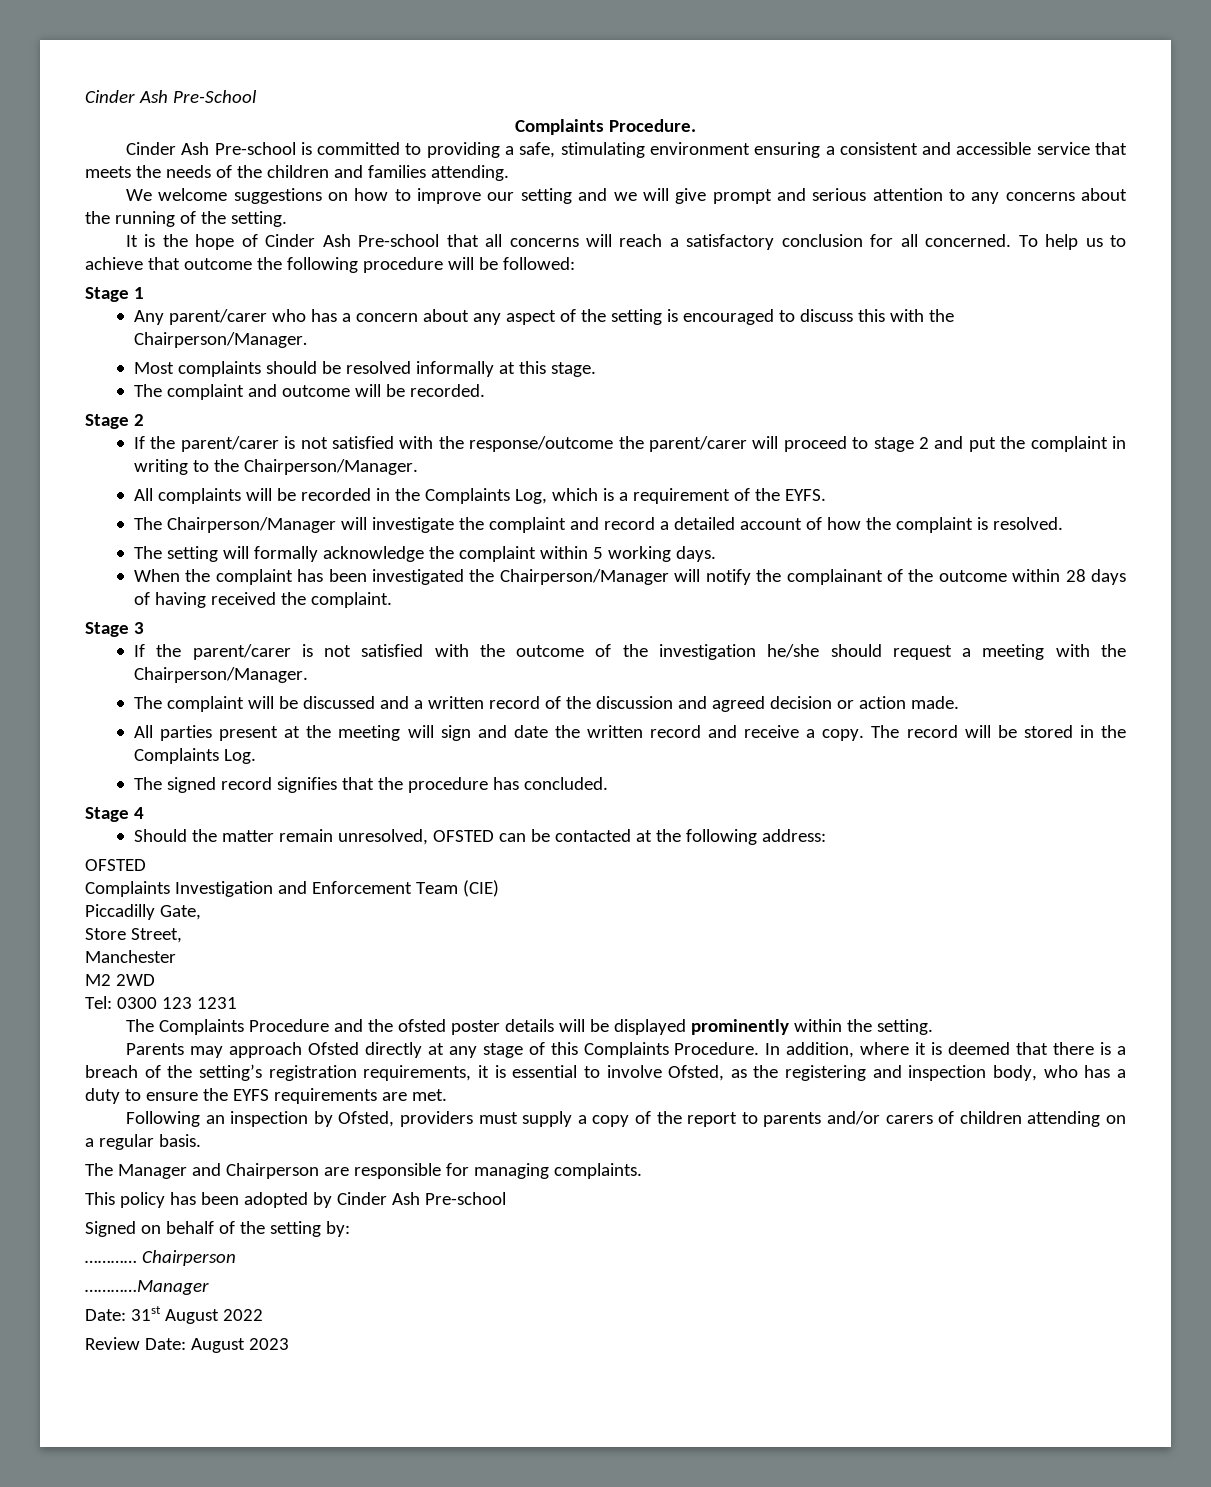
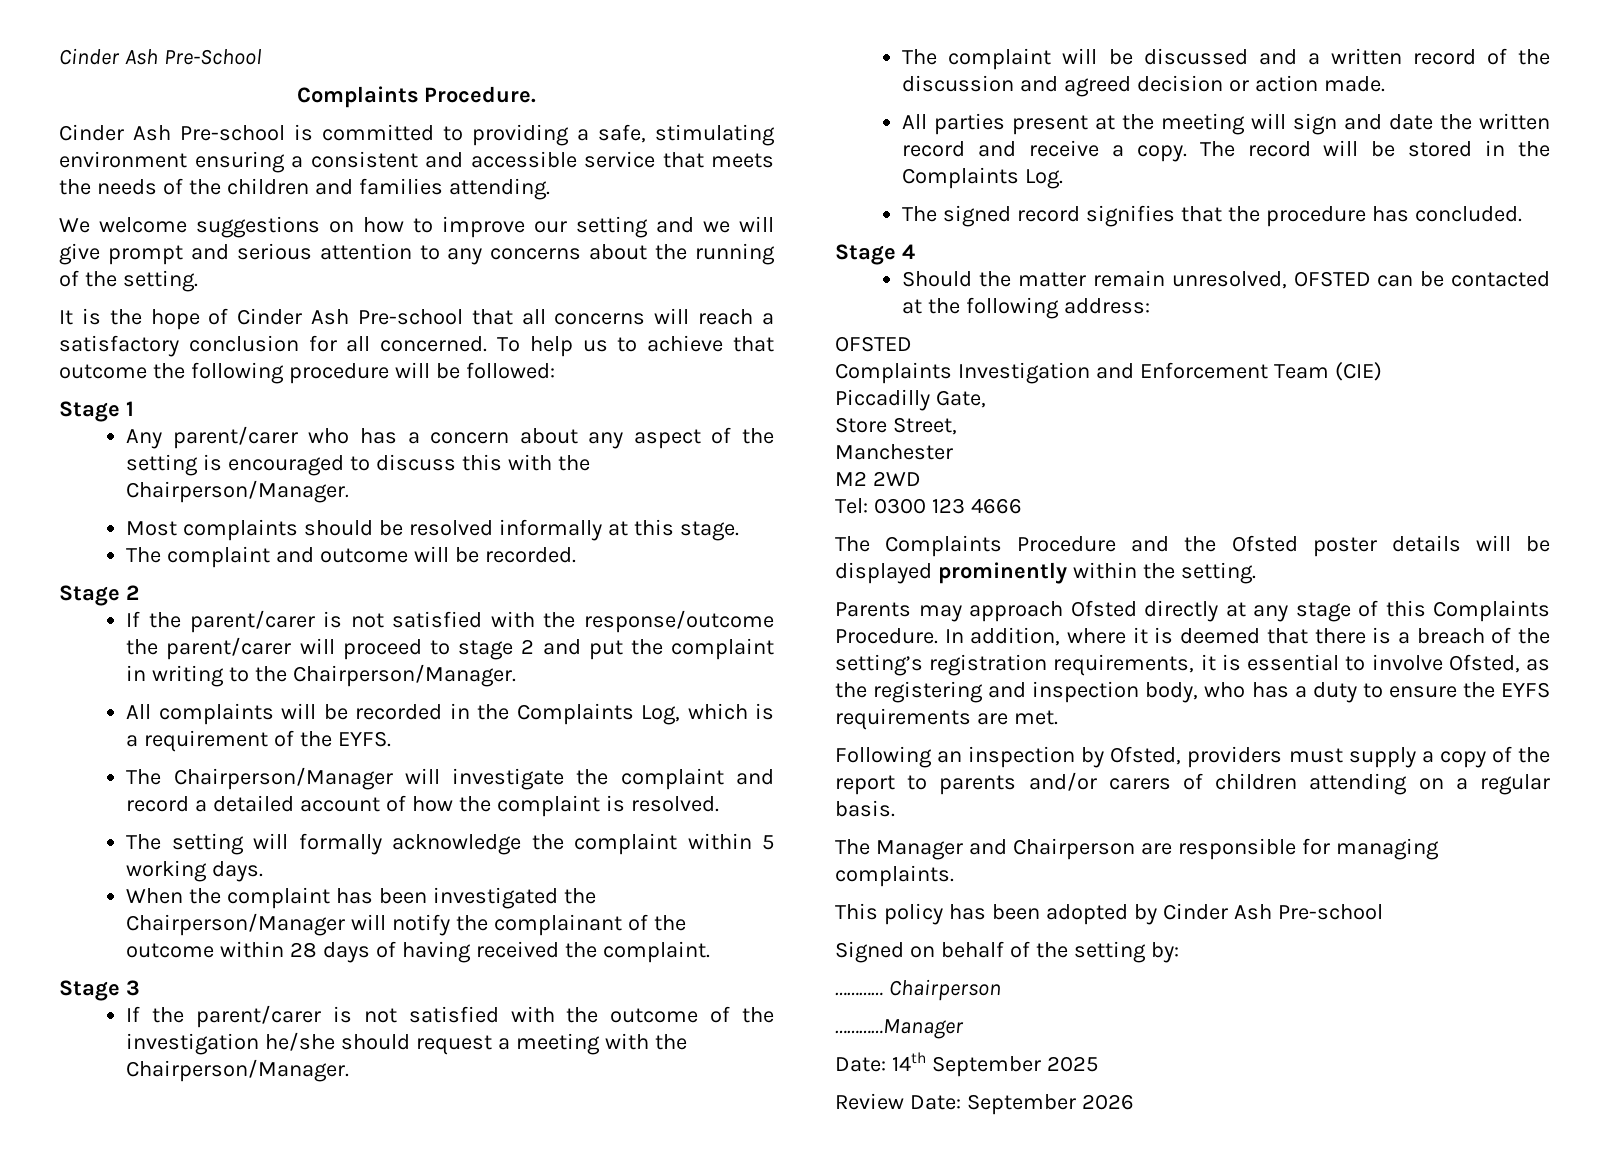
- Tel: 0300 123 1231
+ Tel: 0300 123 4666
- The Complaints Procedure and the ofsted poster details will be displayed prominently within the setting.
+ The Complaints Procedure and the Ofsted poster details will be displayed prominently within the setting.
- Date: 31st August 2022
+ Date: 14th September 2025
- Review Date: August 2023
+ Review Date: September 2026

